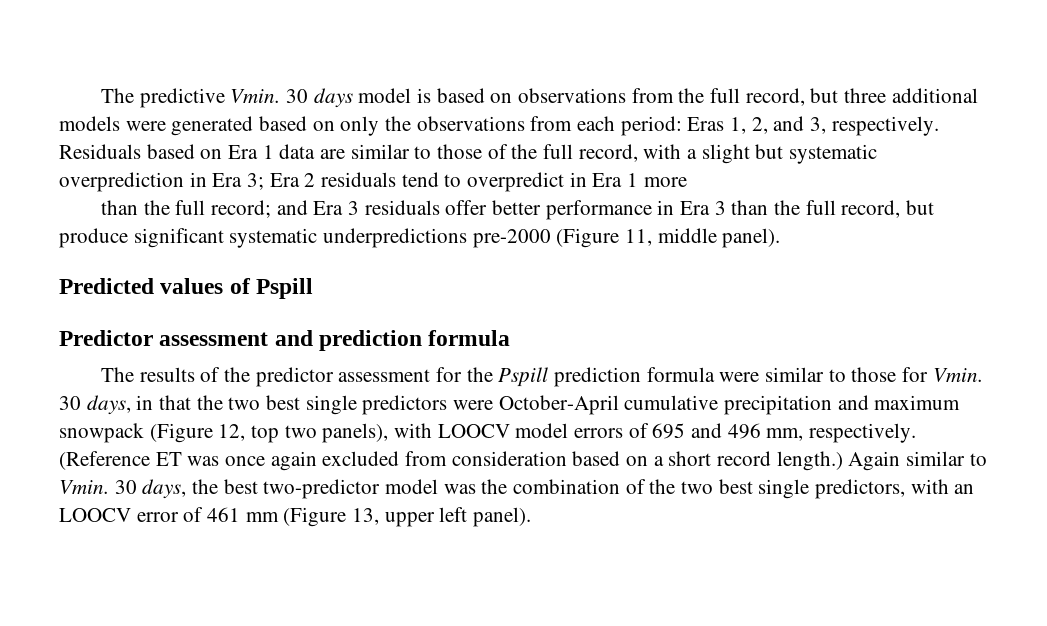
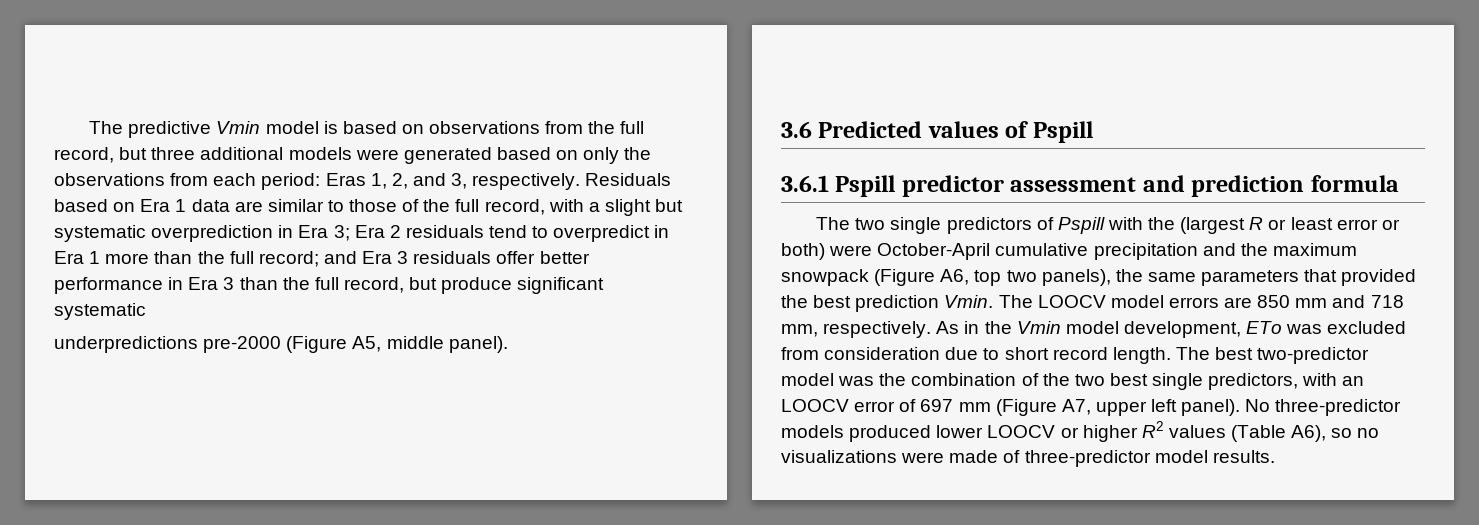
- The predictive Vmin. 30 days model is based on observations from the full record, but three additional models were generated based on only the observations from each period: Eras 1, 2, and 3, respectively.
+ The predictive Vmin model is based on observations from the full record, but three additional models were generated based on only the observations from each period: Eras 1, 2, and 3, respectively.
- Residuals based on Era 1 data are similar to those of the full record, with a slight but systematic overprediction in Era 3; Era 2 residuals tend to overpredict in Era 1 more
- than the full record; and Era 3 residuals offer better performance in Era 3 than the full record, but produce significant systematic underpredictions pre-2000 (Figure 11, middle panel).
+ Residuals based on Era 1 data are similar to those of the full record, with a slight but systematic overprediction in Era 3; Era 2 residuals tend to overpredict in Era 1 more than the full record; and Era 3 residuals offer better performance in Era 3 than the full record, but produce significant systematic
+ underpredictions pre-2000 (Figure A5, middle panel).
- Predicted values of Pspill
+ 3.6 Predicted values of Pspill
- Predictor assessment and prediction formula
+ 3.6.1 Pspill predictor assessment and prediction formula
- The results of the predictor assessment for the Pspill prediction formula were similar to those for Vmin. 30 days, in that the two best single predictors were October-April cumulative precipitation and maximum snowpack (Figure 12, top two panels), with LOOCV model errors of 695 and 496 mm, respectively. (Reference ET was once again excluded from consideration based on a short record length.) Again similar to Vmin. 30 days, the best two-predictor model was the combination of the two best single predictors, with an LOOCV error of 461 mm (Figure 13, upper left panel).
+ The two single predictors of Pspill with the (largest R or least error or both) were October-April cumulative precipitation and the maximum snowpack (Figure A6, top two panels), the same parameters that provided the best prediction Vmin. The LOOCV model errors are 850 mm and 718 mm, respectively. As in the Vmin model development, ETo was excluded from consideration due to short record length. The best two-predictor model was the combination of the two best single predictors, with an LOOCV error of 697 mm (Figure A7, upper left panel).
+ No three-predictor models produced lower LOOCV or higher R2 values (Table A6), so no visualizations were made of three-predictor model results.

